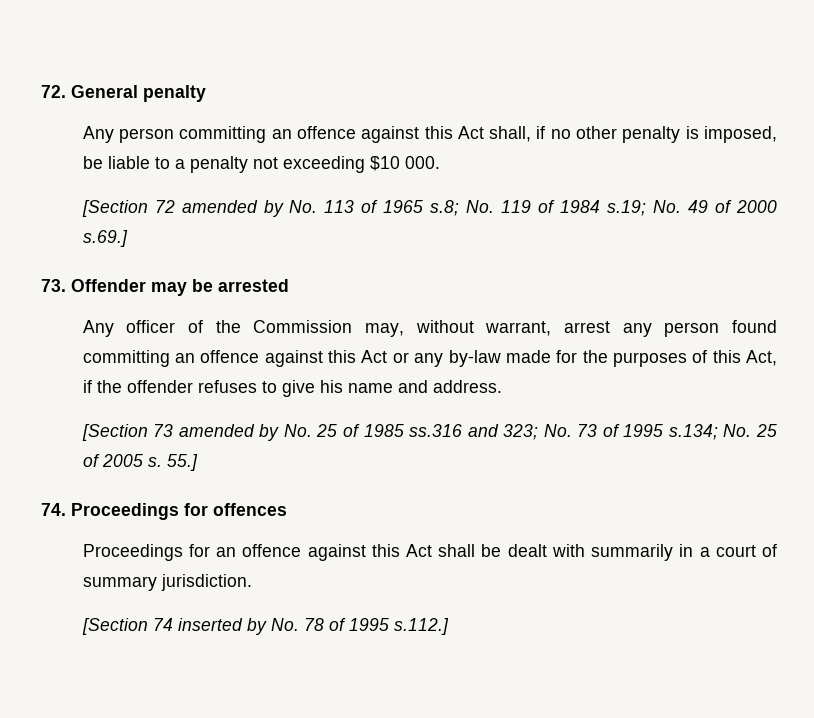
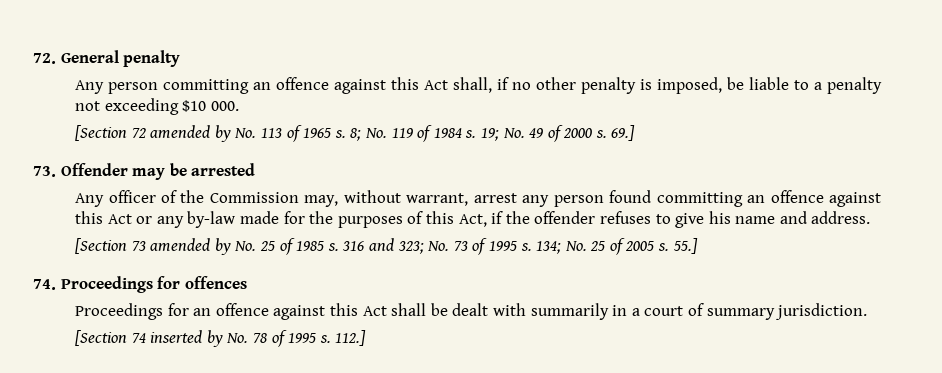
- [Section 72 amended by No. 113 of 1965 s.8; No. 119 of 1984 s.19; No. 49 of 2000 s.69.]
+ [Section 72 amended by No. 113 of 1965 s. 8; No. 119 of 1984 s. 19; No. 49 of 2000 s. 69.]
- [Section 73 amended by No. 25 of 1985 ss.316 and 323; No. 73 of 1995 s.134; No. 25 of 2005 s.
+ [Section 73 amended by No. 25 of 1985 s. 316 and 323; No. 73 of 1995 s. 134; No. 25 of 2005 s.
- [Section 74 inserted by No. 78 of 1995 s.112.]
+ [Section 74 inserted by No. 78 of 1995 s. 112.]

